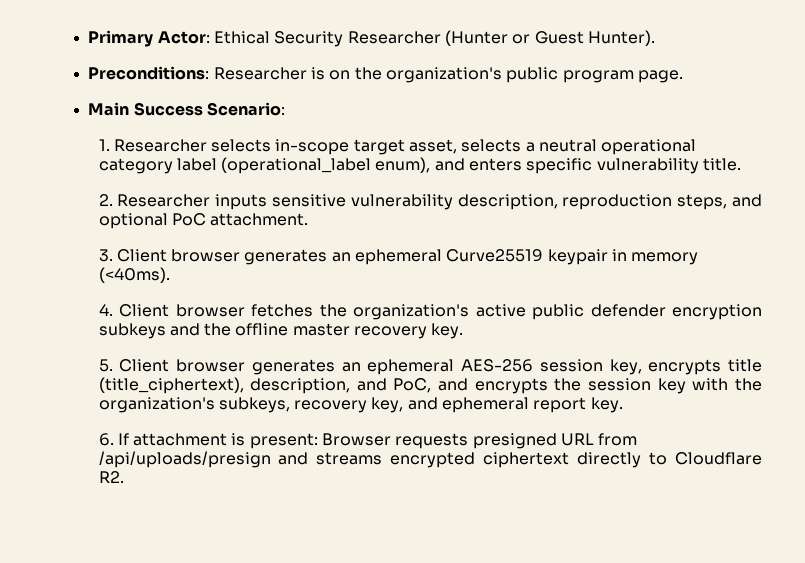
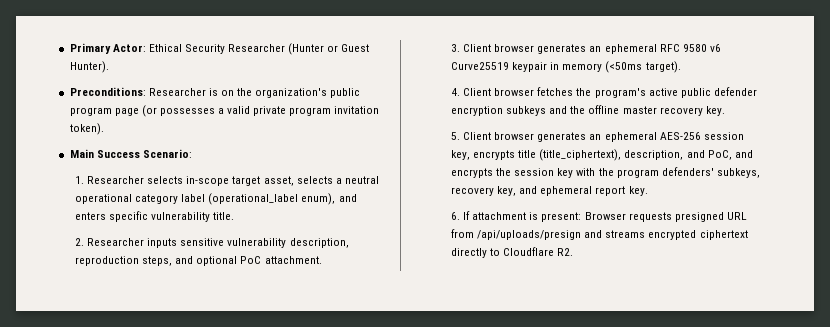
- Preconditions: Researcher is on the organization's public program page.
+ Preconditions: Researcher is on the organization's public program page (or possesses a valid private program invitation token).
- 3. Client browser generates an ephemeral Curve25519 keypair in memory (<40ms).
+ 3. Client browser generates an ephemeral RFC 9580 v6 Curve25519 keypair in memory (<50ms target).
- 4. Client browser fetches the organization's active public defender encryption subkeys and the offline master recovery key.
+ 4. Client browser fetches the program's active public defender encryption subkeys and the offline master recovery key.
- 5. Client browser generates an ephemeral AES-256 session key, encrypts title (title_ciphertext), description, and PoC, and encrypts the session key with the organization's subkeys, recovery key, and ephemeral report key.
+ 5. Client browser generates an ephemeral AES-256 session key, encrypts title (title_ciphertext), description, and PoC, and encrypts the session key with the program defenders' subkeys, recovery key, and ephemeral report key.

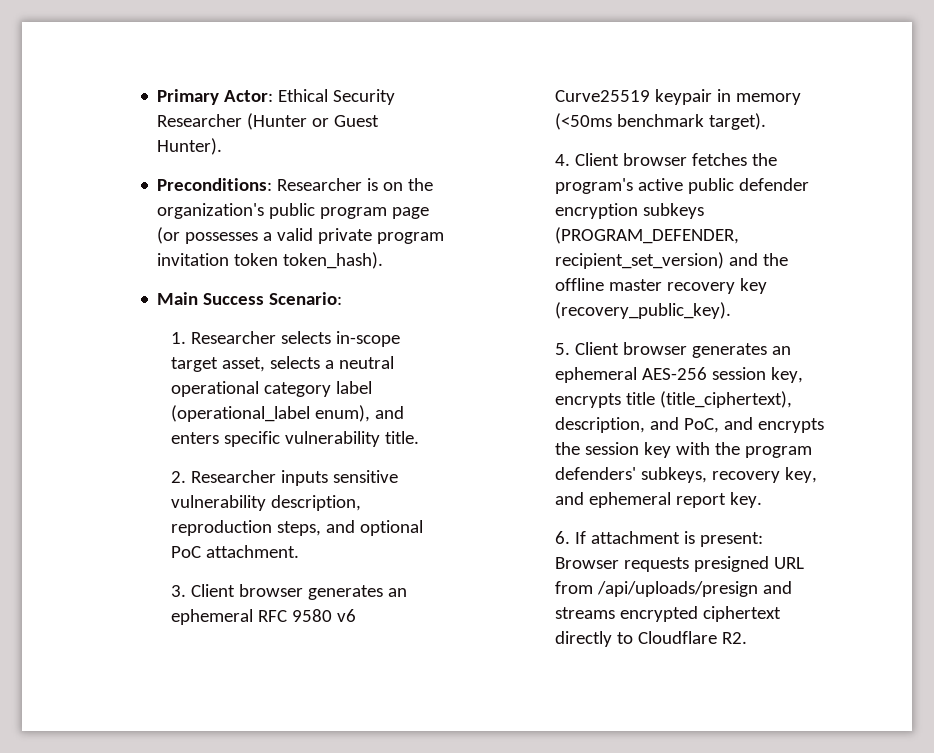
- Preconditions: Researcher is on the organization's public program page (or possesses a valid private program invitation token).
+ Preconditions: Researcher is on the organization's public program page (or possesses a valid private program invitation token token_hash).
- 3. Client browser generates an ephemeral RFC 9580 v6 Curve25519 keypair in memory (<50ms target).
+ 3. Client browser generates an ephemeral RFC 9580 v6 Curve25519 keypair in memory (<50ms benchmark target).
- 4. Client browser fetches the program's active public defender encryption subkeys and the offline master recovery key.
+ 4. Client browser fetches the program's active public defender encryption subkeys (PROGRAM_DEFENDER, recipient_set_version) and the offline master recovery key (recovery_public_key).

